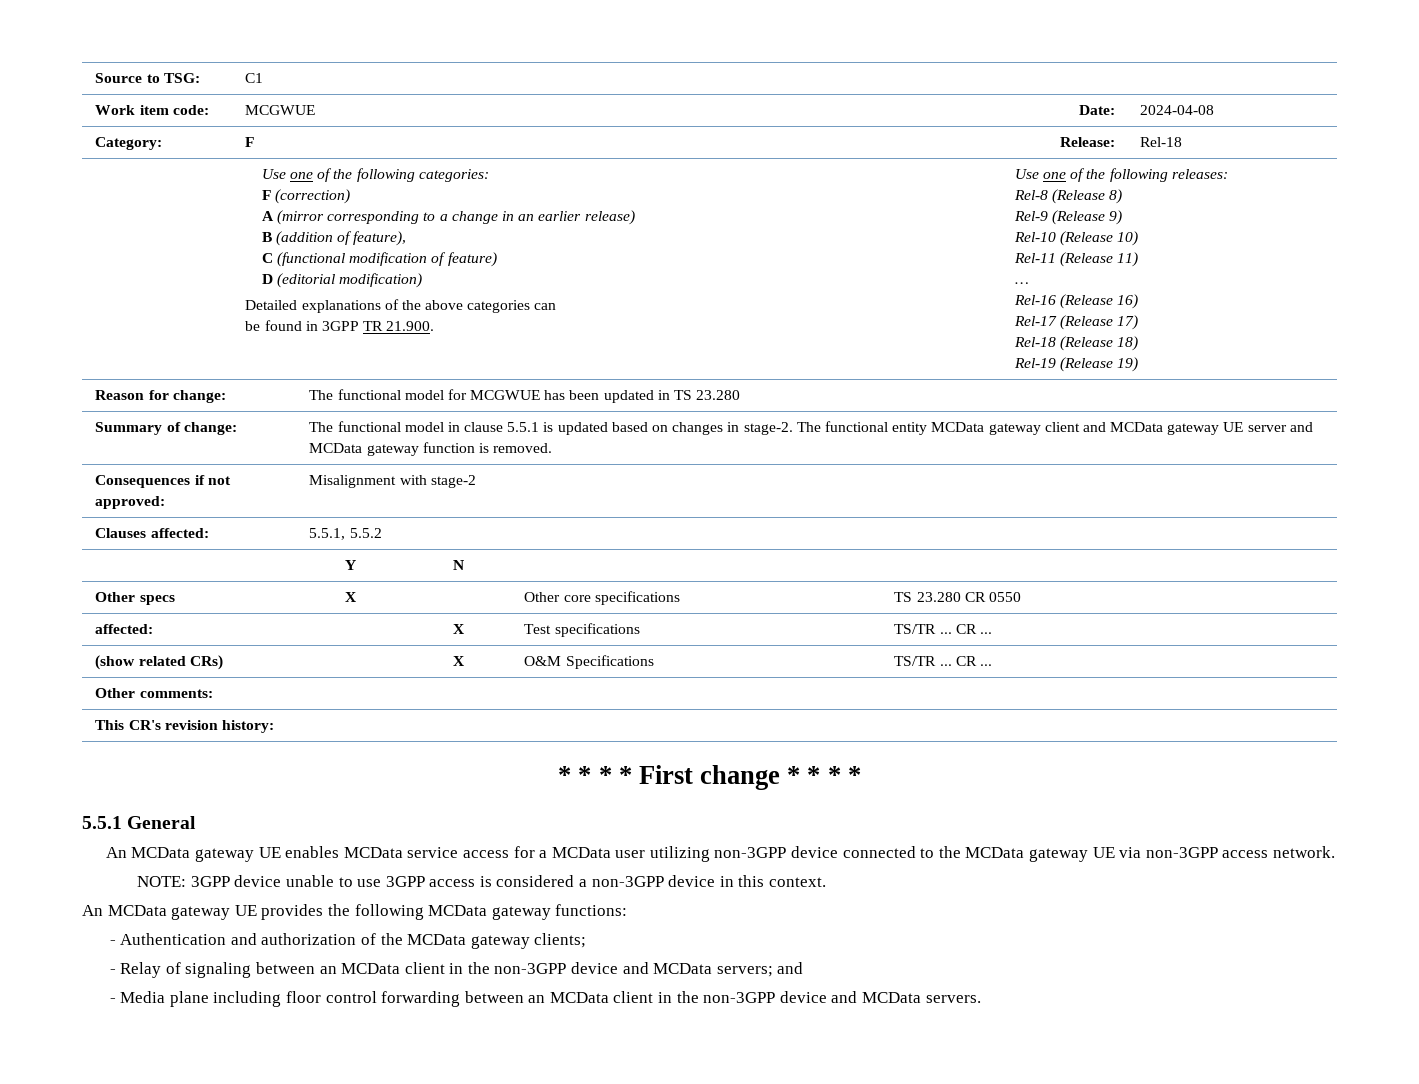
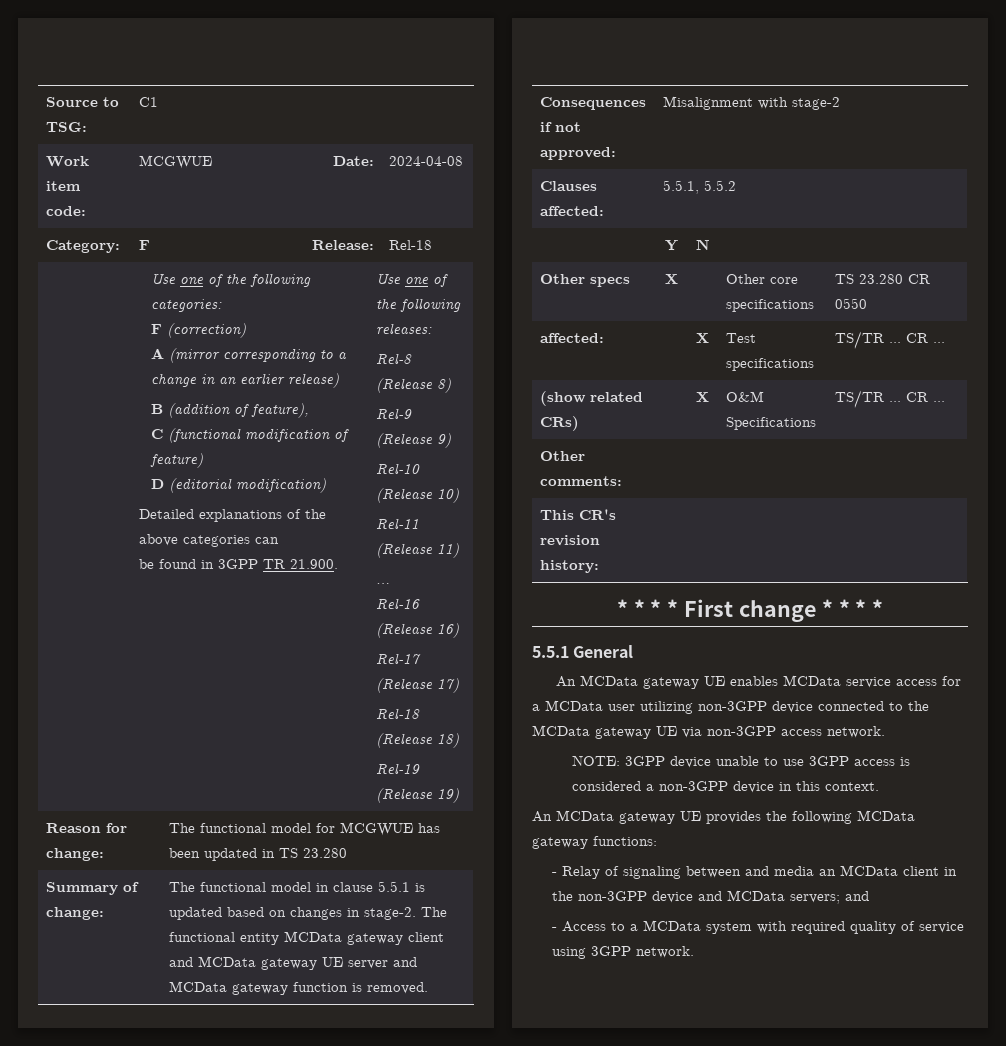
- - Authentication and authorization of the MCData gateway clients;
- - Relay of signaling between an MCData client in the non-3GPP device and MCData servers; and
+ - Relay of signaling between and media an MCData client in the non-3GPP device and MCData servers; and
- - Media plane including floor control forwarding between an MCData client in the non-3GPP device and MCData servers.
+ - Access to a MCData system with required quality of service using 3GPP network.

